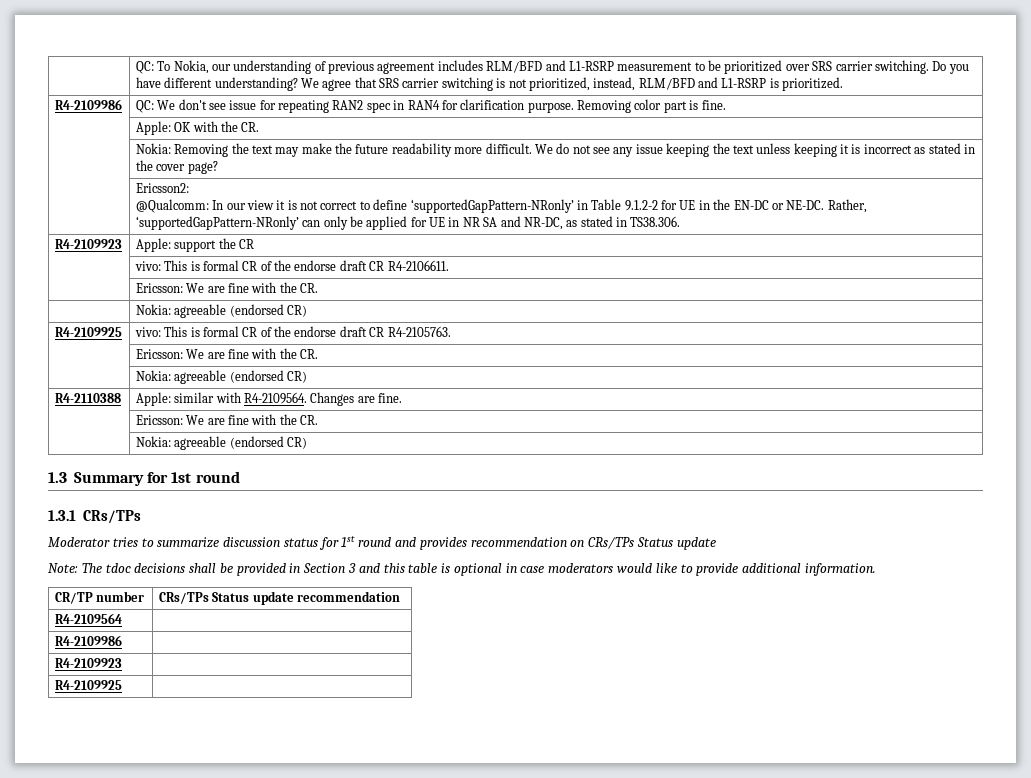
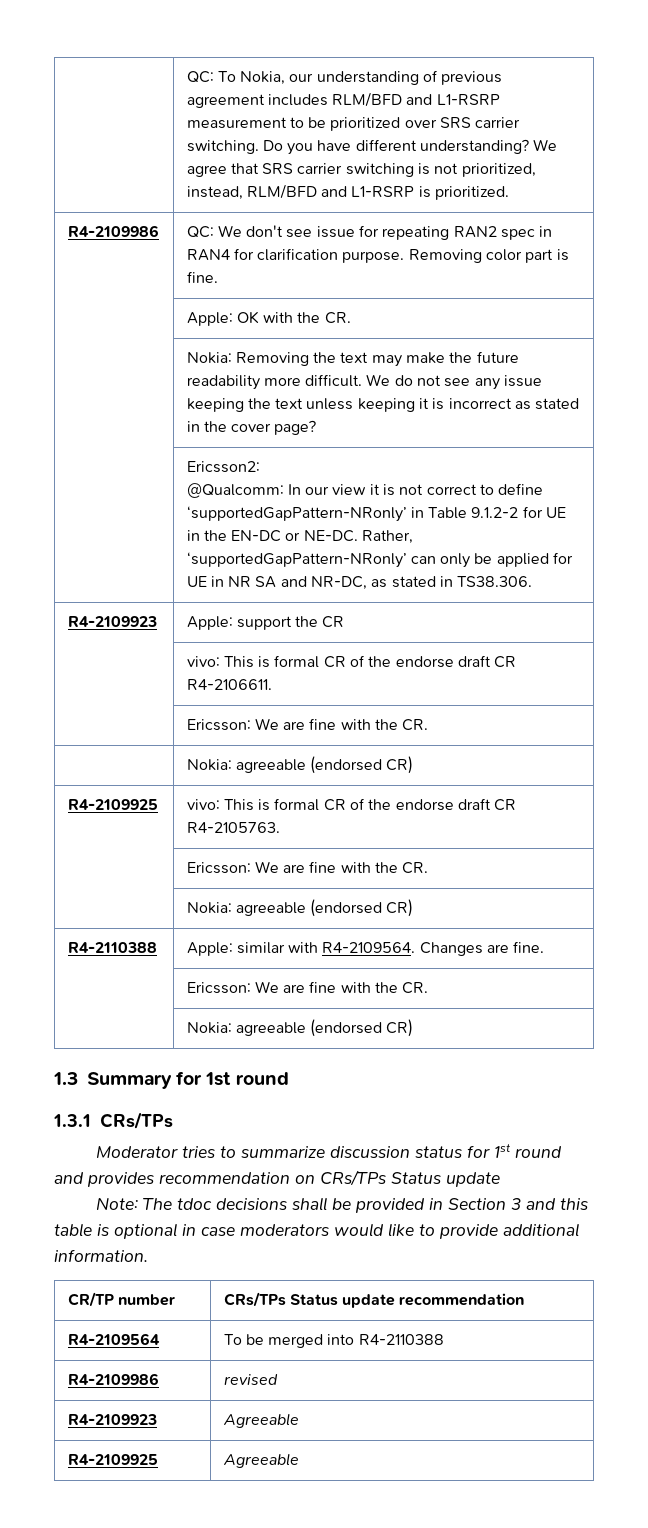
- R4-2109564 |
- R4-2109986 |
- R4-2109923 |
- R4-2109925 |
+ R4-2109564 | To be merged into R4-2110388
+ R4-2109986 | revised
+ R4-2109923 | Agreeable
+ R4-2109925 | Agreeable

